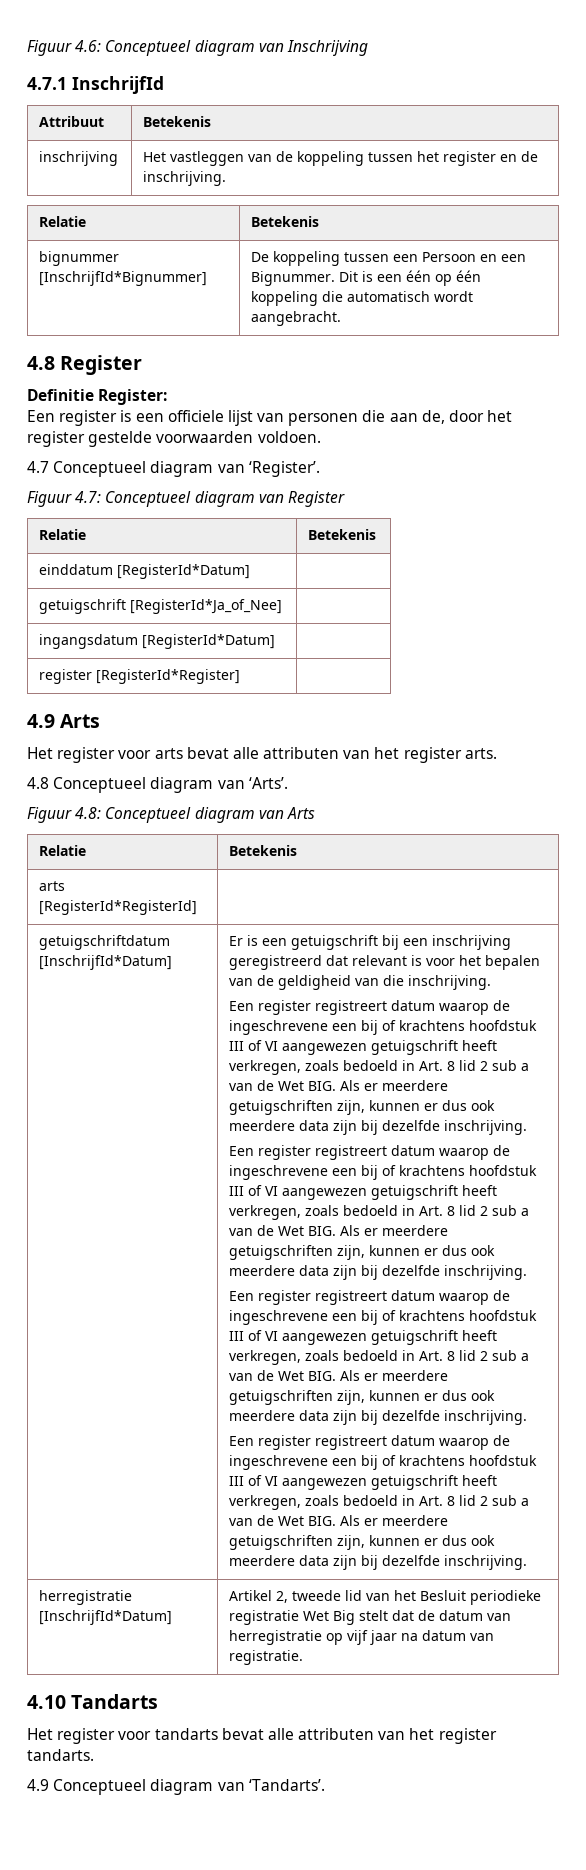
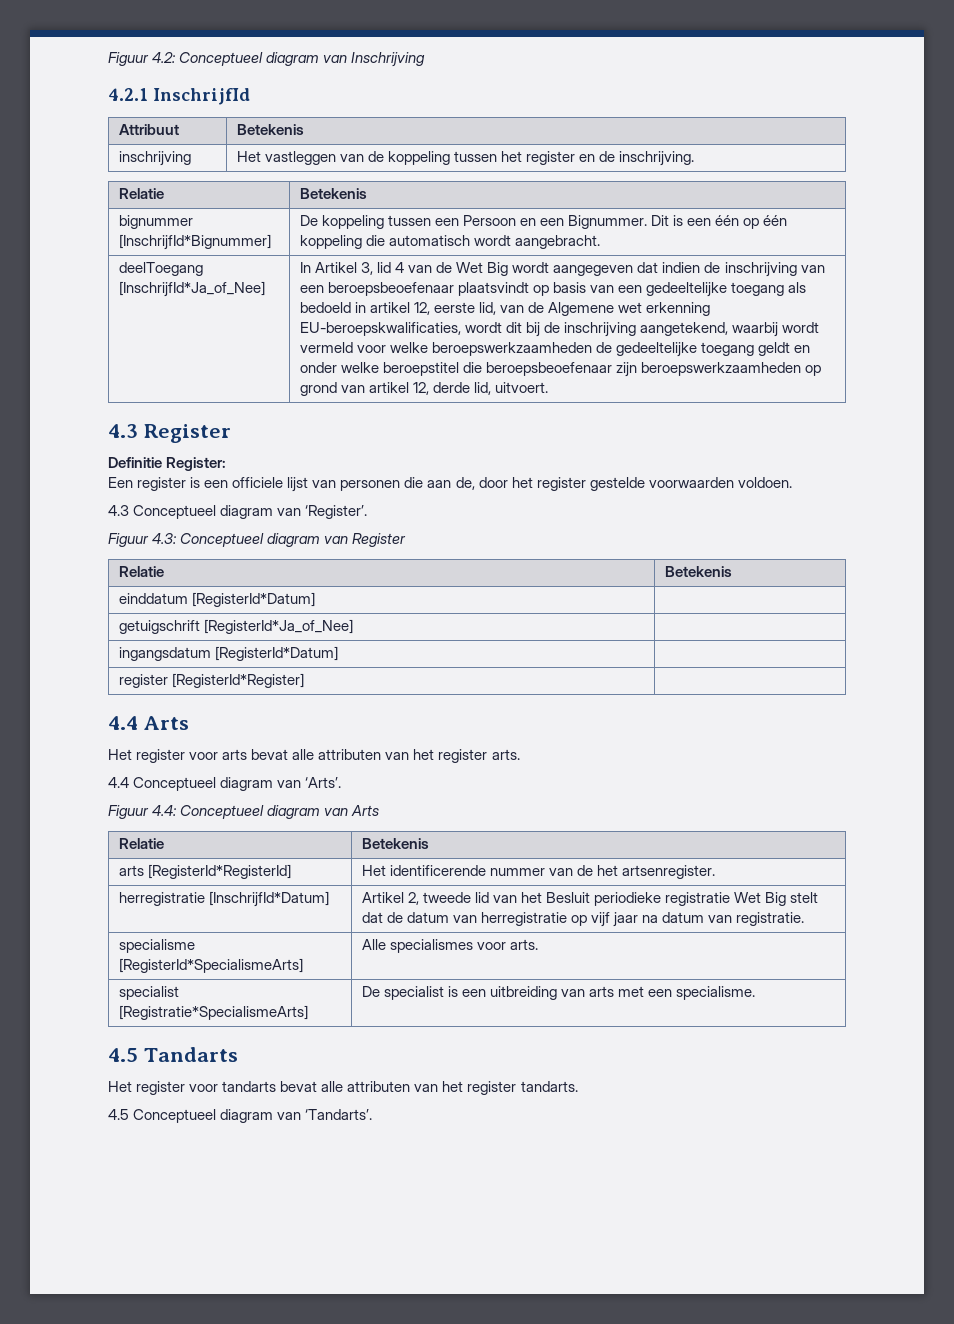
- Figuur 4.6: Conceptueel diagram van Inschrijving
+ Figuur 4.2: Conceptueel diagram van Inschrijving
- 4.7.1 InschrijfId
+ 4.2.1 InschrijfId
- 4.8 Register
+ deelToegang [InschrijfId*Ja_of_Nee] | In Artikel 3, lid 4 van de Wet Big wordt aangegeven dat indien de inschrijving van een beroepsbeoefenaar plaatsvindt op basis van een gedeeltelijke toegang als bedoeld in artikel 12, eerste lid, van de Algemene wet erkenning EU-beroepskwalificaties, wordt dit bij de inschrijving aangetekend, waarbij wordt vermeld voor welke beroepswerkzaamheden de gedeeltelijke toegang geldt en onder welke beroepstitel die beroepsbeoefenaar zijn beroepswerkzaamheden op grond van artikel 12, derde lid, uitvoert.
+ 4.3 Register
- 4.7 Conceptueel diagram van ‘Register’.
+ 4.3 Conceptueel diagram van ‘Register’.
- Figuur 4.7: Conceptueel diagram van Register
+ Figuur 4.3: Conceptueel diagram van Register
- 4.9 Arts
+ 4.4 Arts
- 4.8 Conceptueel diagram van ‘Arts’.
+ 4.4 Conceptueel diagram van ‘Arts’.
- Figuur 4.8: Conceptueel diagram van Arts
+ Figuur 4.4: Conceptueel diagram van Arts
- arts [RegisterId*RegisterId] |
- getuigschriftdatum [InschrijfId*Datum] | Er is een getuigschrift bij een inschrijving geregistreerd dat relevant is voor het bepalen van de geldigheid van die inschrijving.
- Een register registreert datum waarop de ingeschrevene een bij of krachtens hoofdstuk III of VI aangewezen getuigschrift heeft verkregen, zoals bedoeld in Art. 8 lid 2 sub a van de Wet BIG. Als er meerdere getuigschriften zijn, kunnen er dus ook meerdere data zijn bij dezelfde inschrijving.
- Een register registreert datum waarop de ingeschrevene een bij of krachtens hoofdstuk III of VI aangewezen getuigschrift heeft verkregen, zoals bedoeld in Art. 8 lid 2 sub a van de Wet BIG. Als er meerdere getuigschriften zijn, kunnen er dus ook meerdere data zijn bij dezelfde inschrijving.
- Een register registreert datum waarop de ingeschrevene een bij of krachtens hoofdstuk III of VI aangewezen getuigschrift heeft verkregen, zoals bedoeld in Art. 8 lid 2 sub a van de Wet BIG. Als er meerdere getuigschriften zijn, kunnen er dus ook meerdere data zijn bij dezelfde inschrijving.
- Een register registreert datum waarop de ingeschrevene een bij of krachtens hoofdstuk III of VI aangewezen getuigschrift heeft verkregen, zoals bedoeld in Art. 8 lid 2 sub a van de Wet BIG. Als er meerdere getuigschriften zijn, kunnen er dus ook meerdere data zijn bij dezelfde inschrijving.
+ arts [RegisterId*RegisterId] | Het identificerende nummer van de het artsenregister.
- 4.10 Tandarts
+ specialisme [RegisterId*SpecialismeArts] | Alle specialismes voor arts.
+ specialist [Registratie*SpecialismeArts] | De specialist is een uitbreiding van arts met een specialisme.
+ 4.5 Tandarts
- 4.9 Conceptueel diagram van ‘Tandarts’.
+ 4.5 Conceptueel diagram van ‘Tandarts’.

